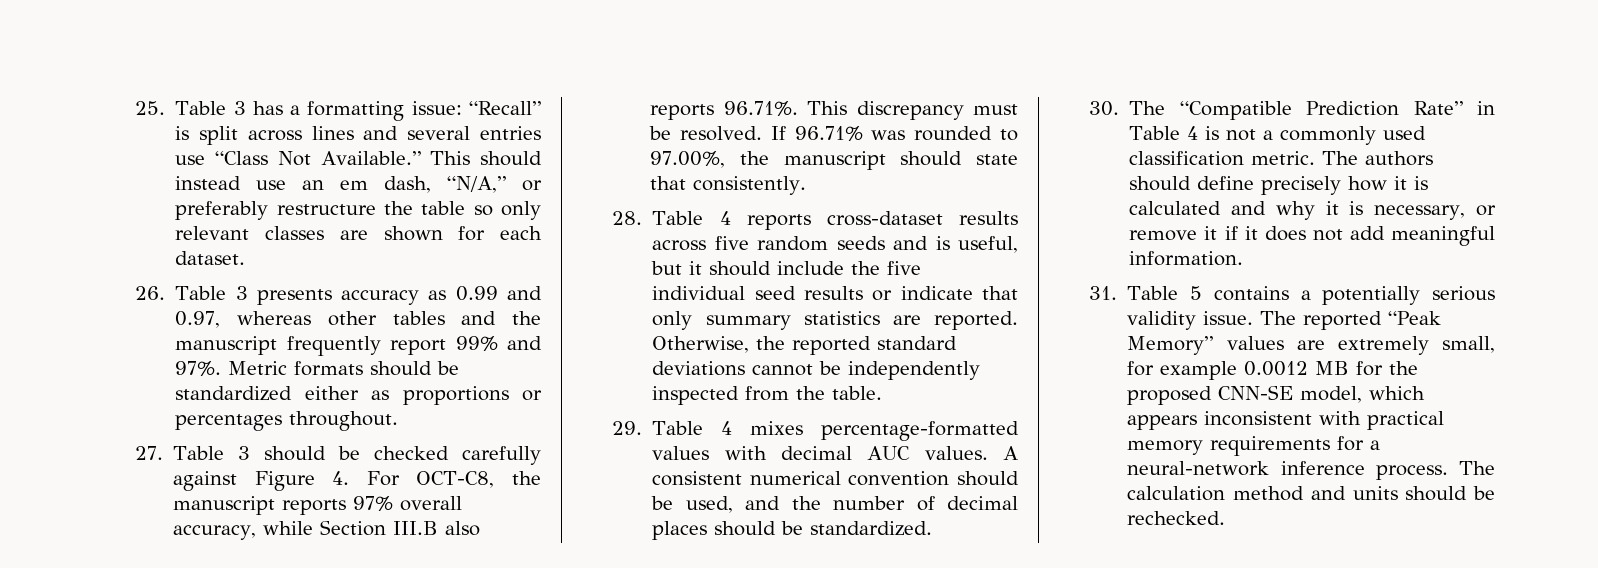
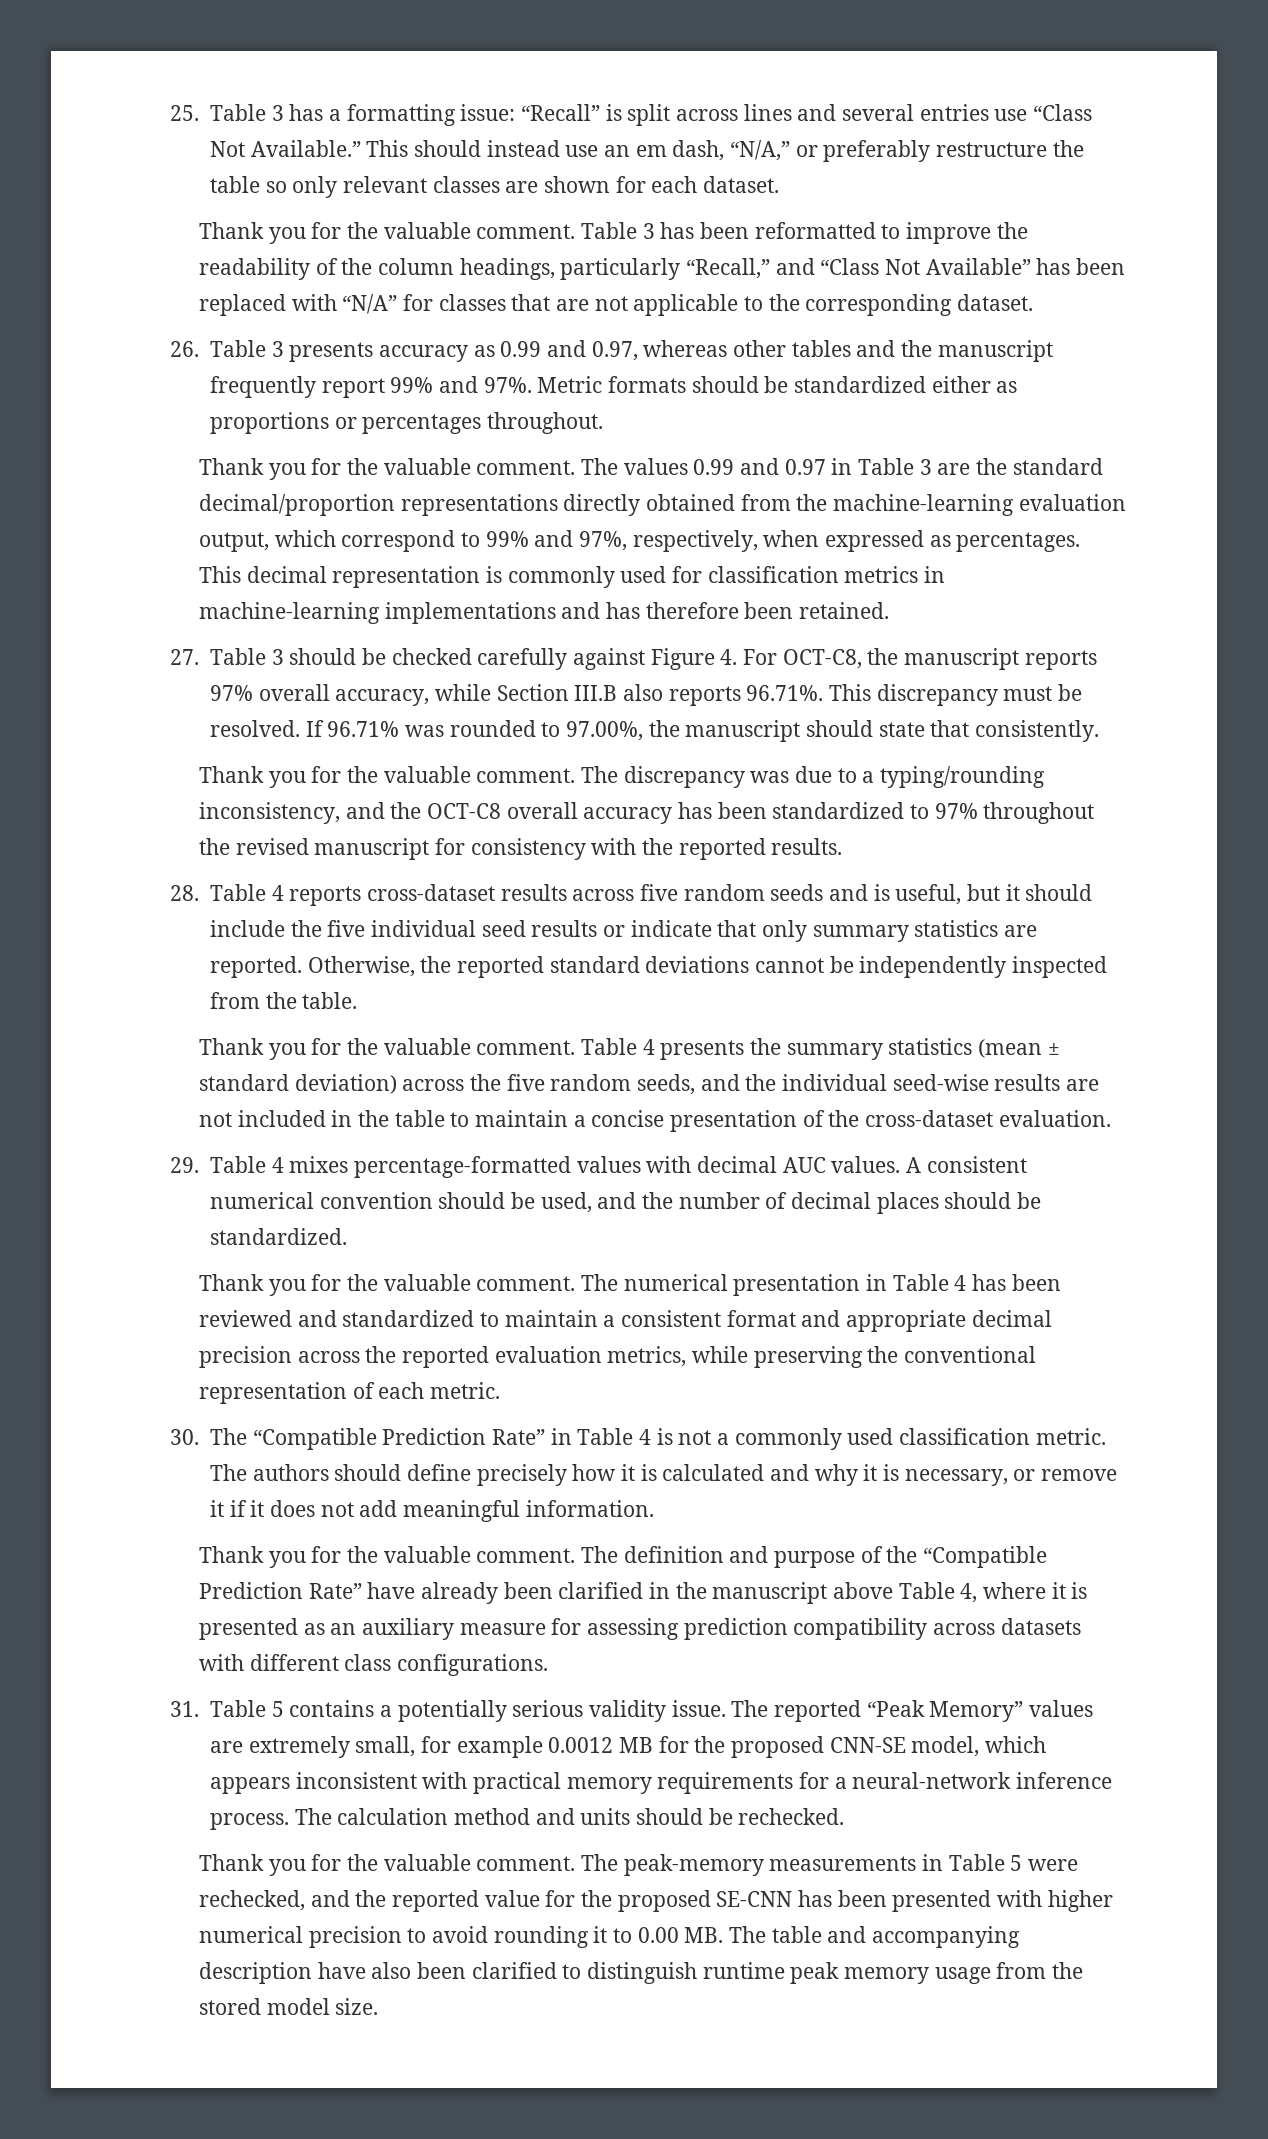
+ Thank you for the valuable comment. Table 3 has been reformatted to improve the readability of the column headings, particularly “Recall,” and “Class Not Available” has been replaced with “N/A” for classes that are not applicable to the corresponding dataset.
+ Thank you for the valuable comment. The values 0.99 and 0.97 in Table 3 are the standard decimal/proportion representations directly obtained from the machine-learning evaluation output, which correspond to 99% and 97%, respectively, when expressed as percentages. This decimal representation is commonly used for classification metrics in machine-learning implementations and has therefore been retained.
+ Thank you for the valuable comment. The discrepancy was due to a typing/rounding inconsistency, and the OCT-C8 overall accuracy has been standardized to 97% throughout the revised manuscript for consistency with the reported results.
+ Thank you for the valuable comment. Table 4 presents the summary statistics (mean ± standard deviation) across the five random seeds, and the individual seed-wise results are not included in the table to maintain a concise presentation of the cross-dataset evaluation.
+ Thank you for the valuable comment. The numerical presentation in Table 4 has been reviewed and standardized to maintain a consistent format and appropriate decimal precision across the reported evaluation metrics, while preserving the conventional representation of each metric.
+ Thank you for the valuable comment. The definition and purpose of the “Compatible Prediction Rate” have already been clarified in the manuscript above Table 4, where it is presented as an auxiliary measure for assessing prediction compatibility across datasets with different class configurations.
+ Thank you for the valuable comment. The peak-memory measurements in Table 5 were rechecked, and the reported value for the proposed SE-CNN has been presented with higher numerical precision to avoid rounding it to 0.00 MB. The table and accompanying description have also been clarified to distinguish runtime peak memory usage from the stored model size.

